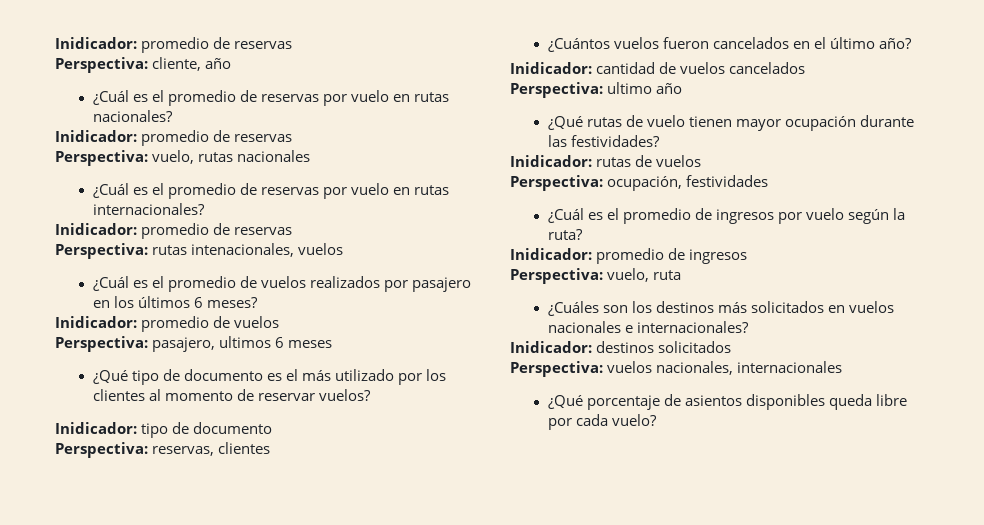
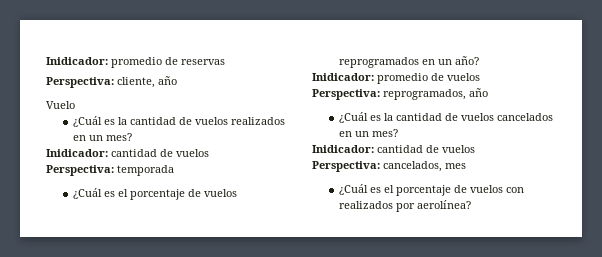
- ¿Cuál es el promedio de reservas por vuelo en rutas nacionales?
- Inidicador: promedio de reservas
- Perspectiva: vuelo, rutas nacionales
- ¿Cuál es el promedio de reservas por vuelo en rutas internacionales?
- Inidicador: promedio de reservas
- Perspectiva: rutas intenacionales, vuelos
- ¿Cuál es el promedio de vuelos realizados por pasajero en los últimos 6 meses?
+ Vuelo
+ ¿Cuál es la cantidad de vuelos realizados en un mes?
+ Inidicador: cantidad de vuelos
+ Perspectiva: temporada
+ ¿Cuál es el porcentaje de vuelos reprogramados en un año?
- Perspectiva: pasajero, ultimos 6 meses
- ¿Qué tipo de documento es el más utilizado por los clientes al momento de reservar vuelos?
- Inidicador: tipo de documento
- Perspectiva: reservas, clientes
- ¿Cuántos vuelos fueron cancelados en el último año?
- Inidicador: cantidad de vuelos cancelados
- Perspectiva: ultimo año
- ¿Qué rutas de vuelo tienen mayor ocupación durante las festividades?
- Inidicador: rutas de vuelos
- Perspectiva: ocupación, festividades
- ¿Cuál es el promedio de ingresos por vuelo según la ruta?
- Inidicador: promedio de ingresos
- Perspectiva: vuelo, ruta
- ¿Cuáles son los destinos más solicitados en vuelos nacionales e internacionales?
- Inidicador: destinos solicitados
- Perspectiva: vuelos nacionales, internacionales
- ¿Qué porcentaje de asientos disponibles queda libre por cada vuelo?
+ Perspectiva: reprogramados, año
+ ¿Cuál es la cantidad de vuelos cancelados en un mes?
+ Inidicador: cantidad de vuelos
+ Perspectiva: cancelados, mes
+ ¿Cuál es el porcentaje de vuelos con realizados por aerolínea?

